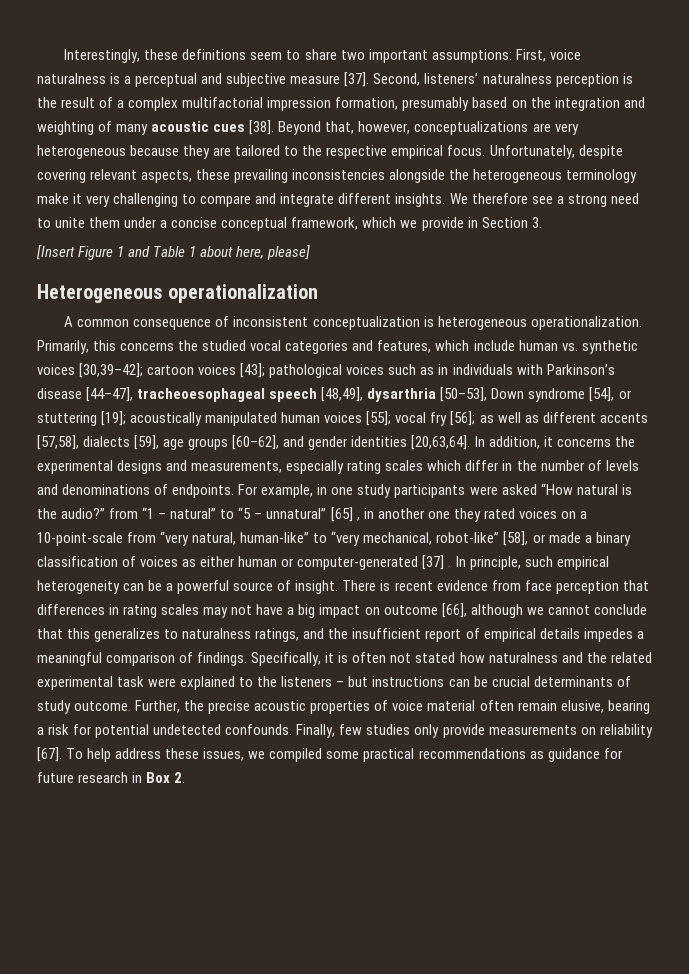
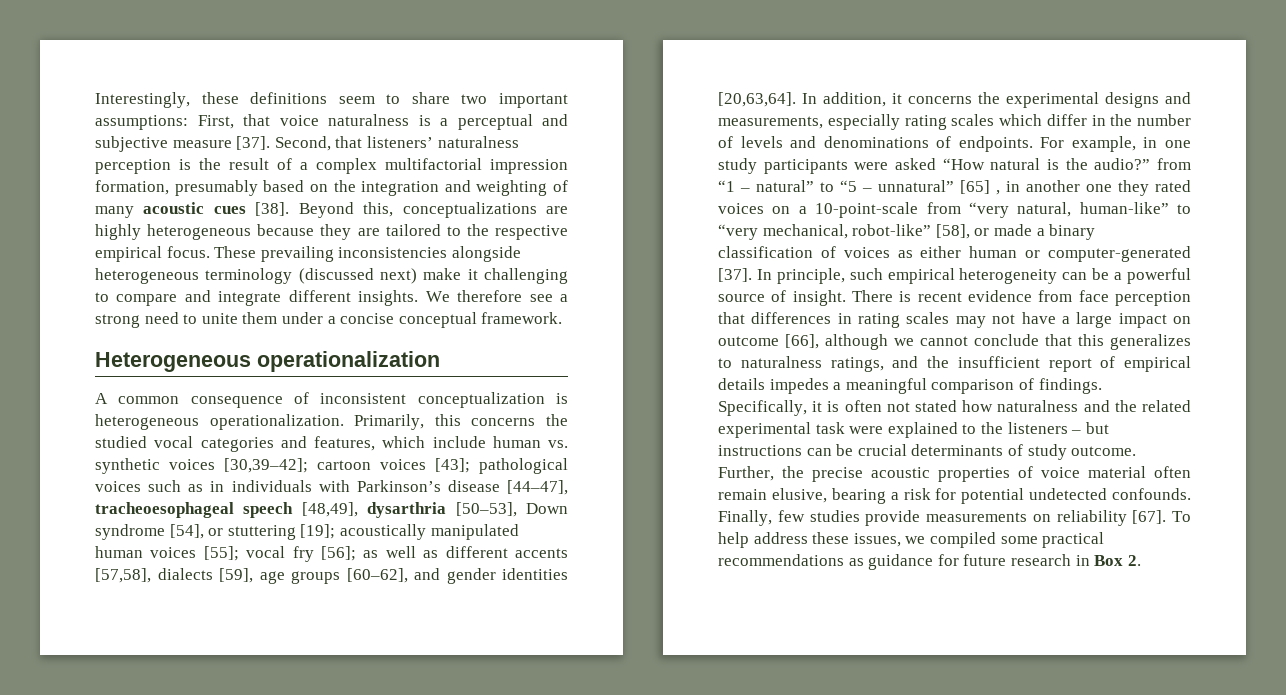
- Interestingly, these definitions seem to share two important assumptions: First, voice naturalness is a perceptual and subjective measure [37].
+ Interestingly, these definitions seem to share two important assumptions: First, that voice naturalness is a perceptual and subjective measure [37].
- Second, listeners’ naturalness perception is the result of a complex multifactorial impression formation, presumably based on the integration and weighting of many acoustic cues [38].
+ Second, that listeners’ naturalness perception is the result of a complex multifactorial impression formation, presumably based on the integration and weighting of many acoustic cues [38].
- Beyond that, however, conceptualizations are very heterogeneous because they are tailored to the respective empirical focus.
+ Beyond this, conceptualizations are highly heterogeneous because they are tailored to the respective empirical focus.
- Unfortunately, despite covering relevant aspects, these prevailing inconsistencies alongside the heterogeneous terminology make it very challenging to compare and integrate different insights.
+ These prevailing inconsistencies alongside heterogeneous terminology (discussed next) make it challenging to compare and integrate different insights.
- We therefore see a strong need to unite them under a concise conceptual framework, which we provide in Section 3.
- [Insert Figure 1 and Table 1 about here, please]
+ We therefore see a strong need to unite them under a concise conceptual framework.
- For example, in one study participants were asked “How natural is the audio?” from “1 – natural” to “5 – unnatural” [65] , in another one they rated voices on a 10-point-scale from “very natural, human-like” to “very mechanical, robot-like” [58], or made a binary classification of voices as either human or computer-generated [37] .
+ For example, in one study participants were asked “How natural is the audio?” from “1 – natural” to “5 – unnatural” [65] , in another one they rated voices on a 10-point-scale from “very natural, human-like” to “very mechanical, robot-like” [58], or made a binary classification of voices as either human or computer-generated [37].
- There is recent evidence from face perception that differences in rating scales may not have a big impact on outcome [66], although we cannot conclude that this generalizes to naturalness ratings, and the insufficient report of empirical details impedes a meaningful comparison of findings.
+ There is recent evidence from face perception that differences in rating scales may not have a large impact on outcome [66], although we cannot conclude that this generalizes to naturalness ratings, and the insufficient report of empirical details impedes a meaningful comparison of findings.
- Finally, few studies only provide measurements on reliability [67].
+ Finally, few studies provide measurements on reliability [67].

